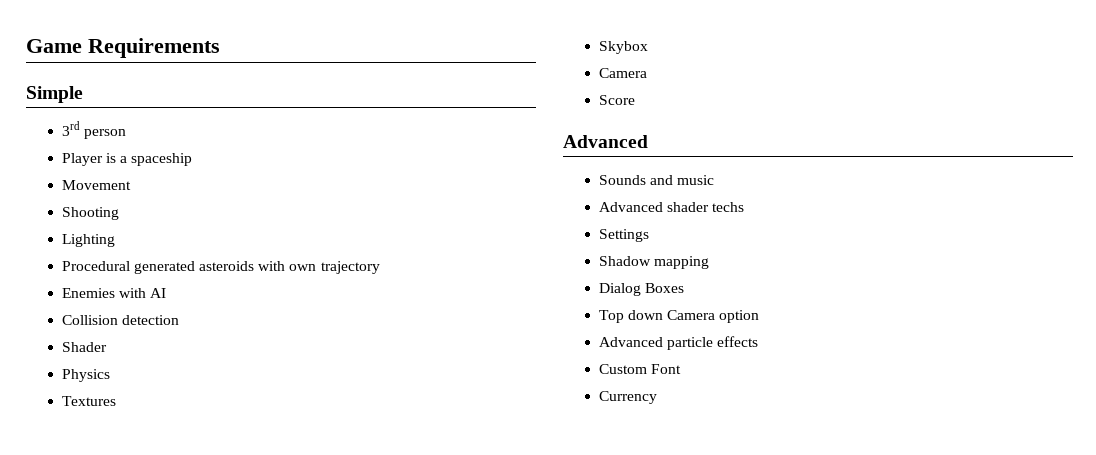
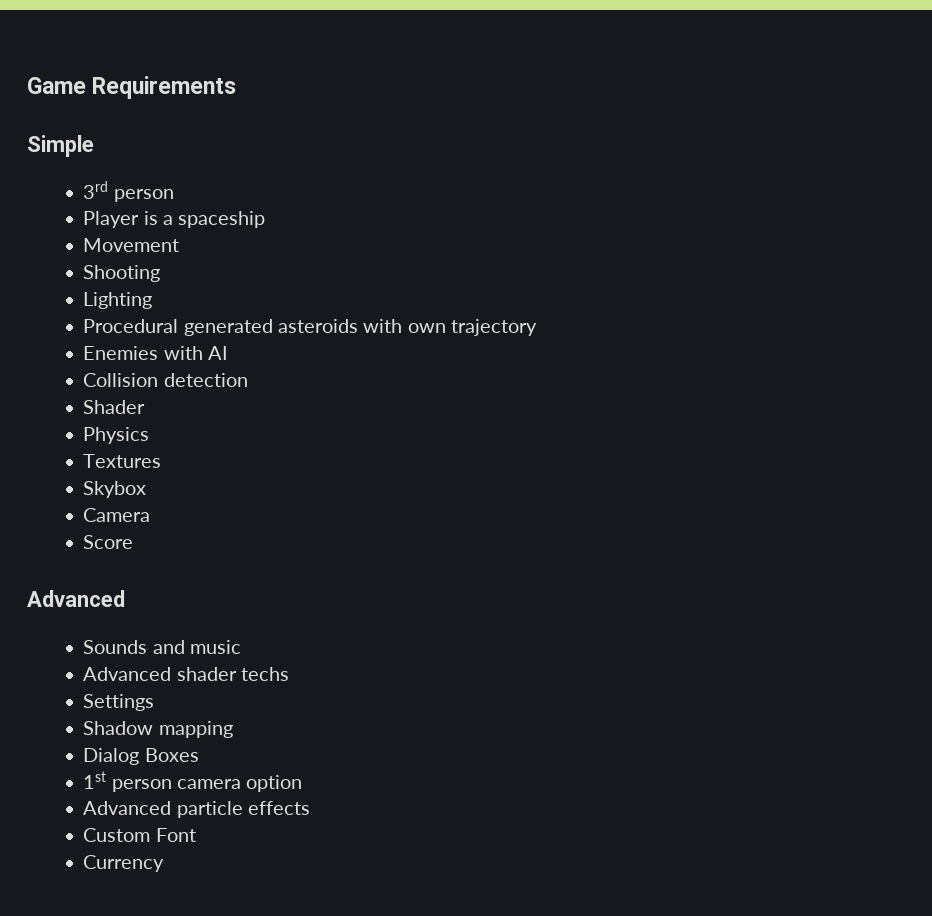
- Top down Camera option
+ 1st person camera option

